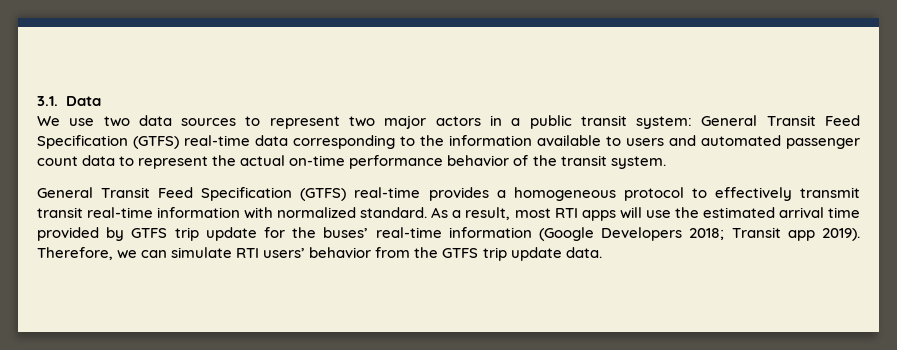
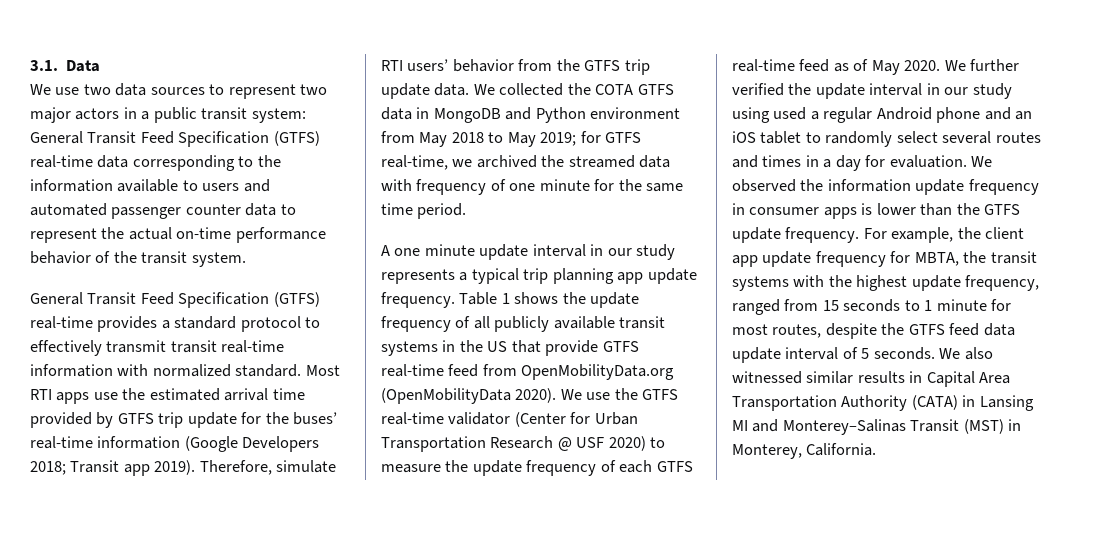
- We use two data sources to represent two major actors in a public transit system: General Transit Feed Specification (GTFS) real-time data corresponding to the information available to users and automated passenger count data to represent the actual on-time performance behavior of the transit system.
+ We use two data sources to represent two major actors in a public transit system: General Transit Feed Specification (GTFS) real-time data corresponding to the information available to users and automated passenger counter data to represent the actual on-time performance behavior of the transit system.
- General Transit Feed Specification (GTFS) real-time provides a homogeneous protocol to effectively transmit transit real-time information with normalized standard.
+ General Transit Feed Specification (GTFS) real-time provides a standard protocol to effectively transmit transit real-time information with normalized standard.
- As a result, most RTI apps will use the estimated arrival time provided by GTFS trip update for the buses’ real-time information (Google Developers 2018; Transit app 2019).
+ Most RTI apps use the estimated arrival time provided by GTFS trip update for the buses’ real-time information (Google Developers 2018; Transit app 2019).
- Therefore, we can simulate RTI users’ behavior from the GTFS trip update data.
+ Therefore, simulate RTI users’ behavior from the GTFS trip update data.
+ We collected the COTA GTFS data in MongoDB and Python environment from May 2018 to May 2019; for GTFS real-time, we archived the streamed data with frequency of one minute for the same time period.
+ A one minute update interval in our study represents a typical trip planning app update frequency. Table 1 shows the update frequency of all publicly available transit systems in the US that provide GTFS real-time feed from OpenMobilityData.org (OpenMobilityData 2020). We use the GTFS real-time validator (Center for Urban Transportation Research @ USF 2020) to measure the update frequency of each GTFS real-time feed as of May 2020. We further verified the update interval in our study using used a regular Android phone and an iOS tablet to randomly select several routes and times in a day for evaluation. We observed the information update frequency in consumer apps is lower than the GTFS update frequency. For example, the client app update frequency for MBTA, the transit systems with the highest update frequency, ranged from 15 seconds to 1 minute for most routes, despite the GTFS feed data update interval of 5 seconds. We also witnessed similar results in Capital Area Transportation Authority (CATA) in Lansing MI and Monterey–Salinas Transit (MST) in Monterey, California.

